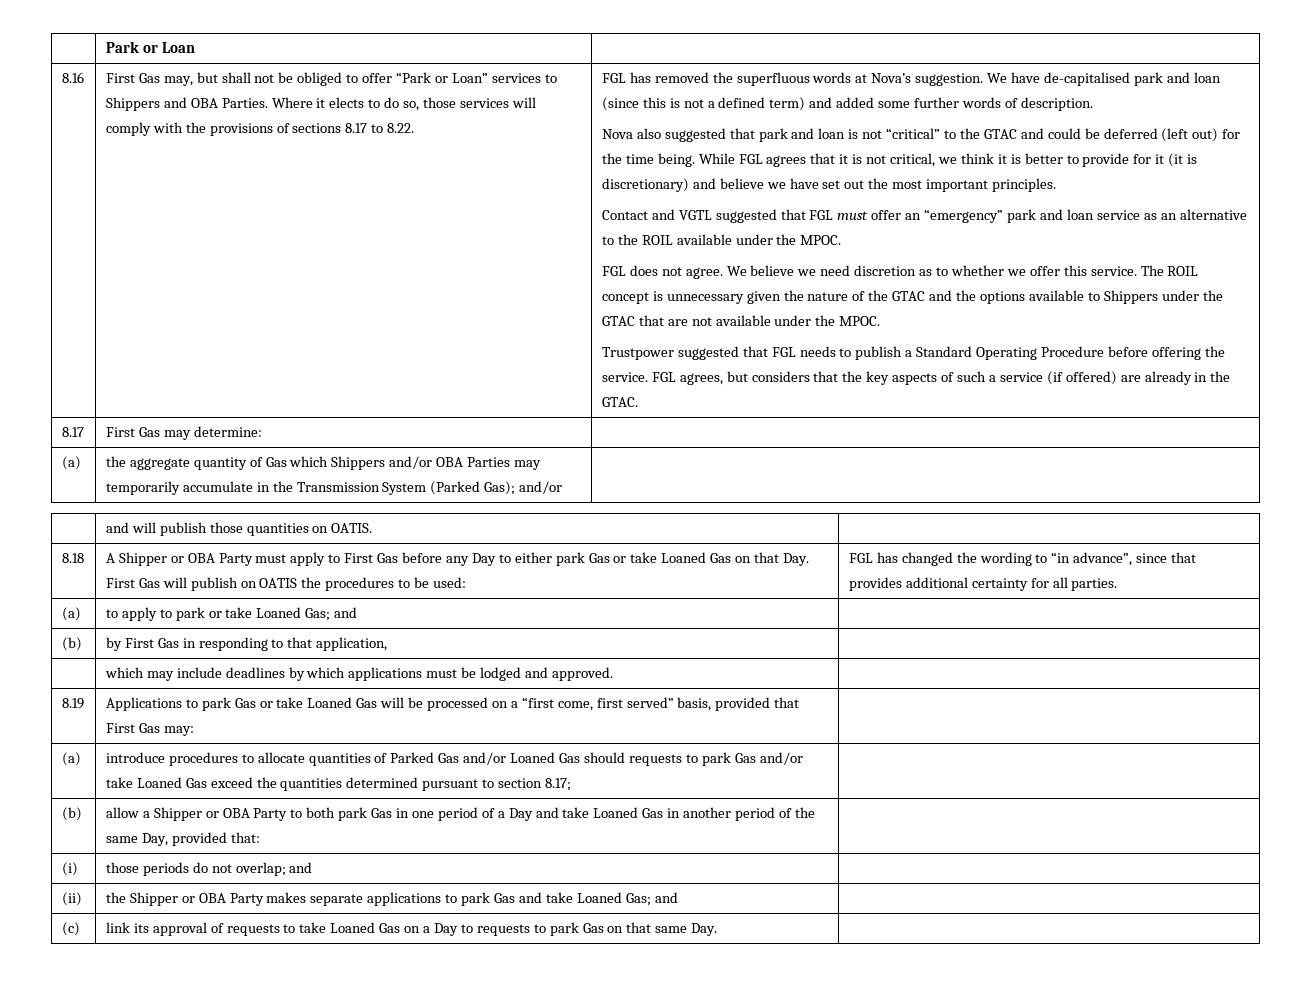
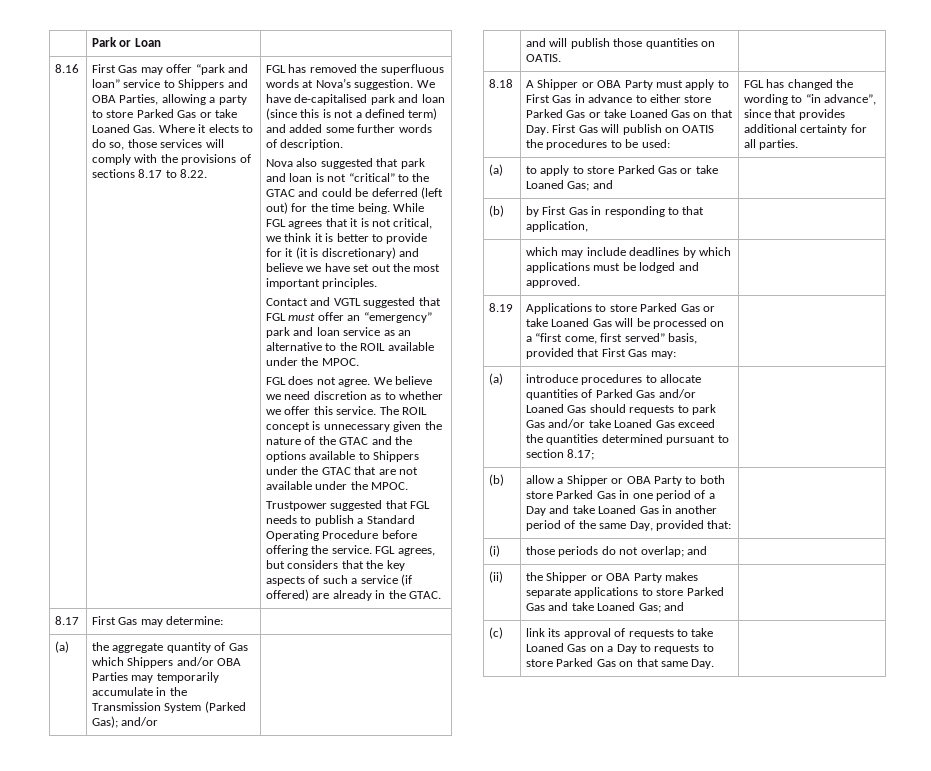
- First Gas may, but shall not be obliged to offer “Park or Loan” services to Shippers and OBA Parties. Where it elects to do so, those services will comply with the provisions of sections 8.17 to 8.22.
+ First Gas may offer “park and loan” service to Shippers and OBA Parties, allowing a party to store Parked Gas or take Loaned Gas. Where it elects to do so, those services will comply with the provisions of sections 8.17 to 8.22.
- A Shipper or OBA Party must apply to First Gas before any Day to either park Gas or take Loaned Gas on that Day. First Gas will publish on OATIS the procedures to be used:
+ A Shipper or OBA Party must apply to First Gas in advance to either store Parked Gas or take Loaned Gas on that Day. First Gas will publish on OATIS the procedures to be used:
- (a) | to apply to park or take Loaned Gas; and |
+ (a) | to apply to store Parked Gas or take Loaned Gas; and |
- 8.19 | Applications to park Gas or take Loaned Gas will be processed on a “first come, first served” basis, provided that First Gas may: |
+ 8.19 | Applications to store Parked Gas or take Loaned Gas will be processed on a “first come, first served” basis, provided that First Gas may: |
- (b) | allow a Shipper or OBA Party to both park Gas in one period of a Day and take Loaned Gas in another period of the same Day, provided that: |
+ (b) | allow a Shipper or OBA Party to both store Parked Gas in one period of a Day and take Loaned Gas in another period of the same Day, provided that: |
- (ii) | the Shipper or OBA Party makes separate applications to park Gas and take Loaned Gas; and |
+ (ii) | the Shipper or OBA Party makes separate applications to store Parked Gas and take Loaned Gas; and |
- (c) | link its approval of requests to take Loaned Gas on a Day to requests to park Gas on that same Day. |
+ (c) | link its approval of requests to take Loaned Gas on a Day to requests to store Parked Gas on that same Day. |

